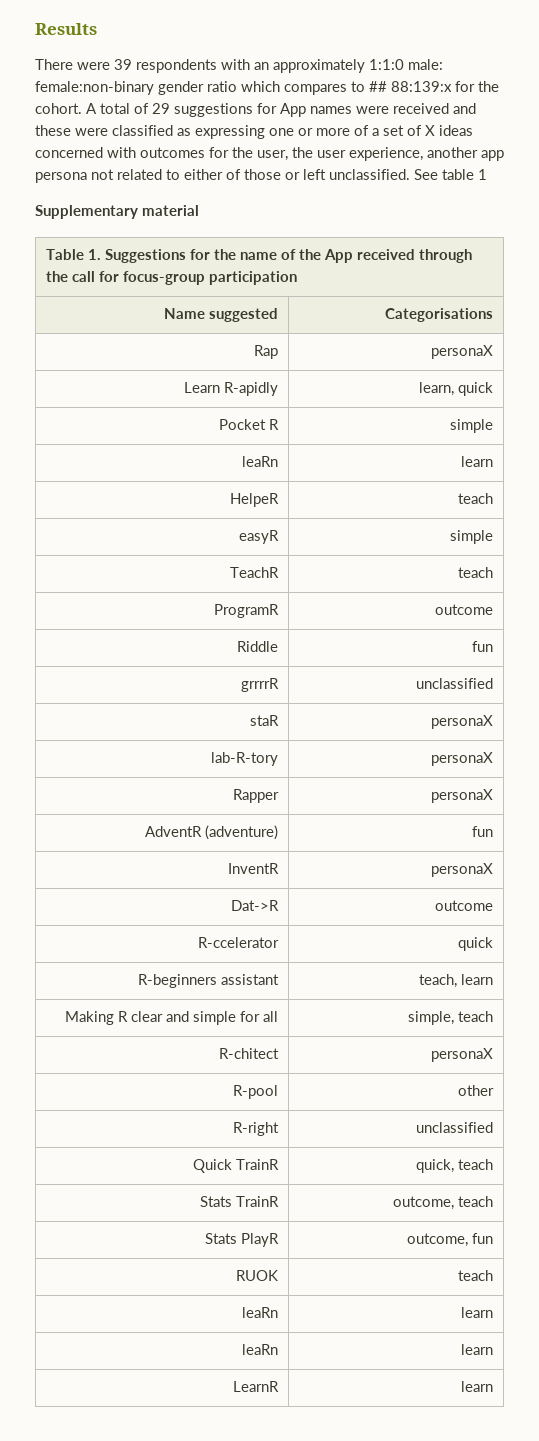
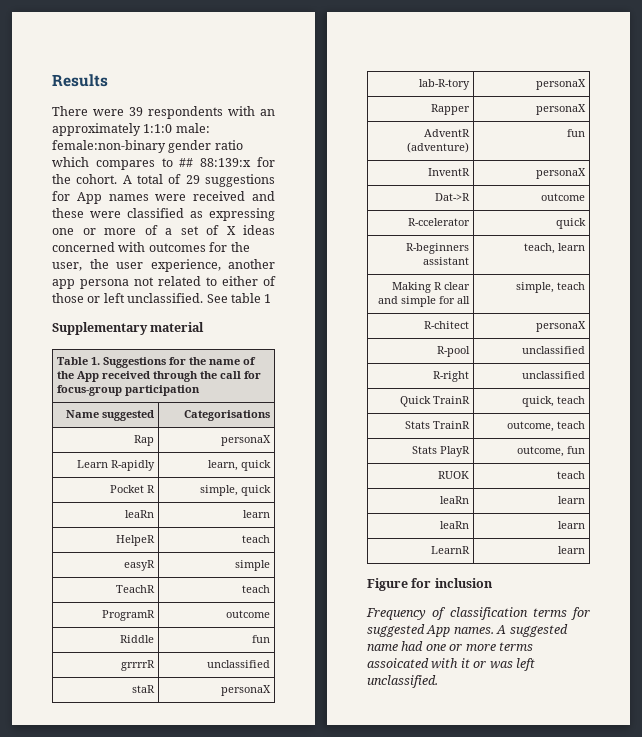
- Pocket R | simple
+ Pocket R | simple, quick
- R-pool | other
+ R-pool | unclassified
+ Figure for inclusion
+ Frequency of classification terms for suggested App names. A suggested name had one or more terms assoicated with it or was left unclassified.

